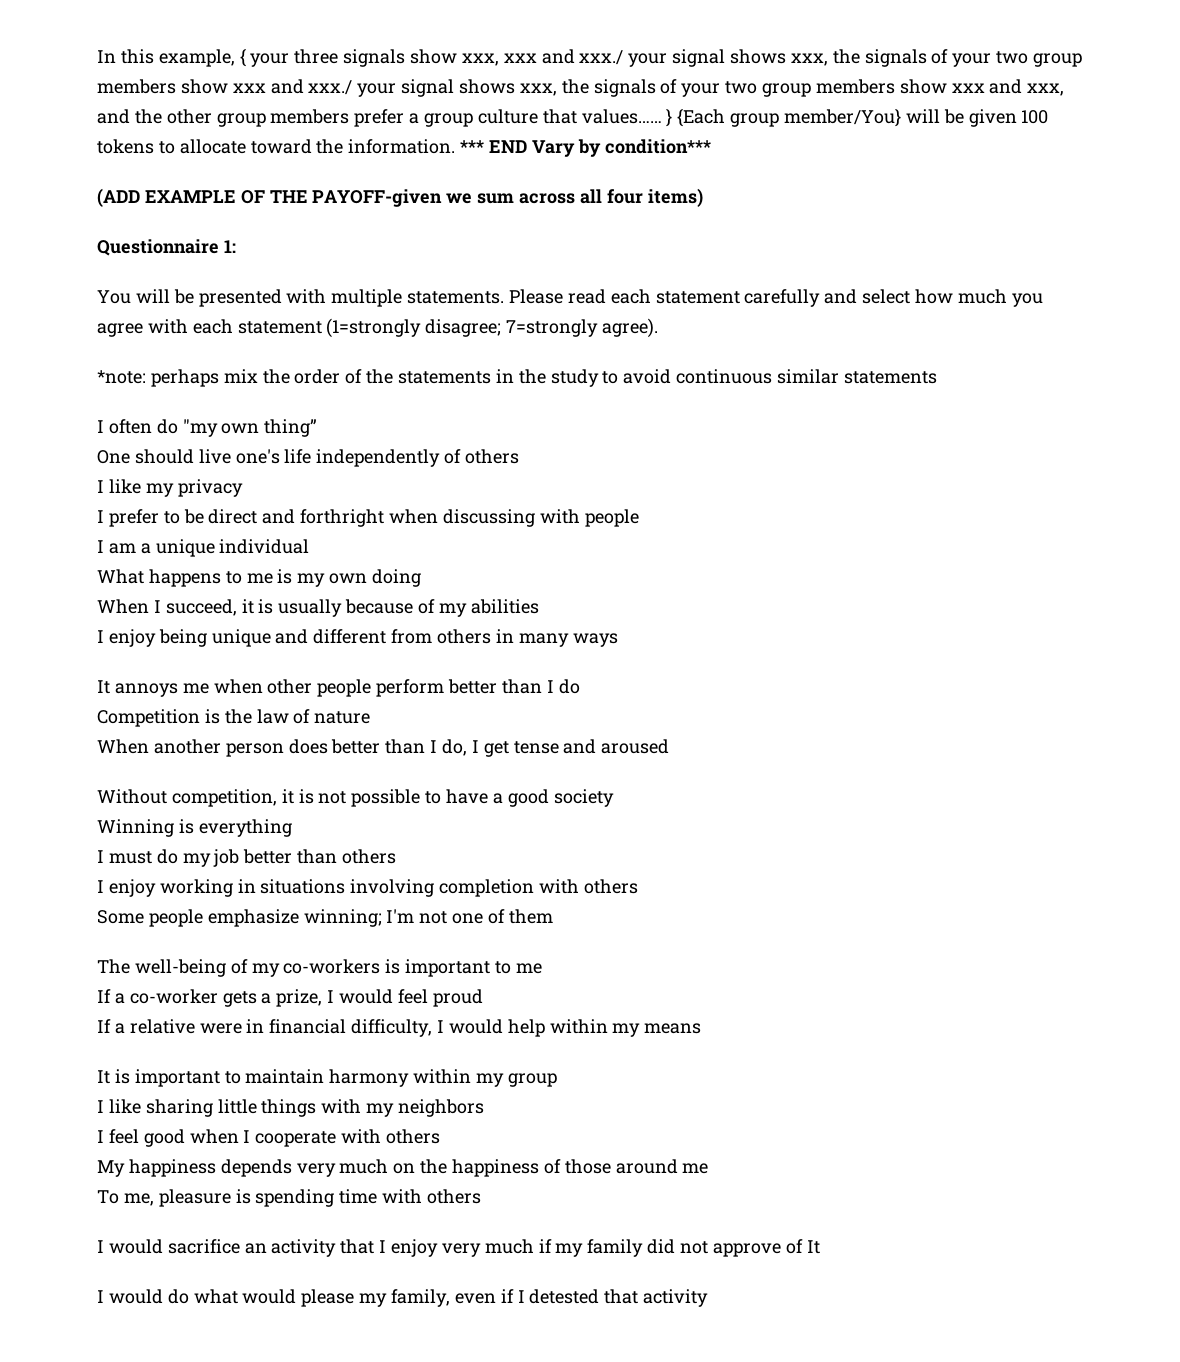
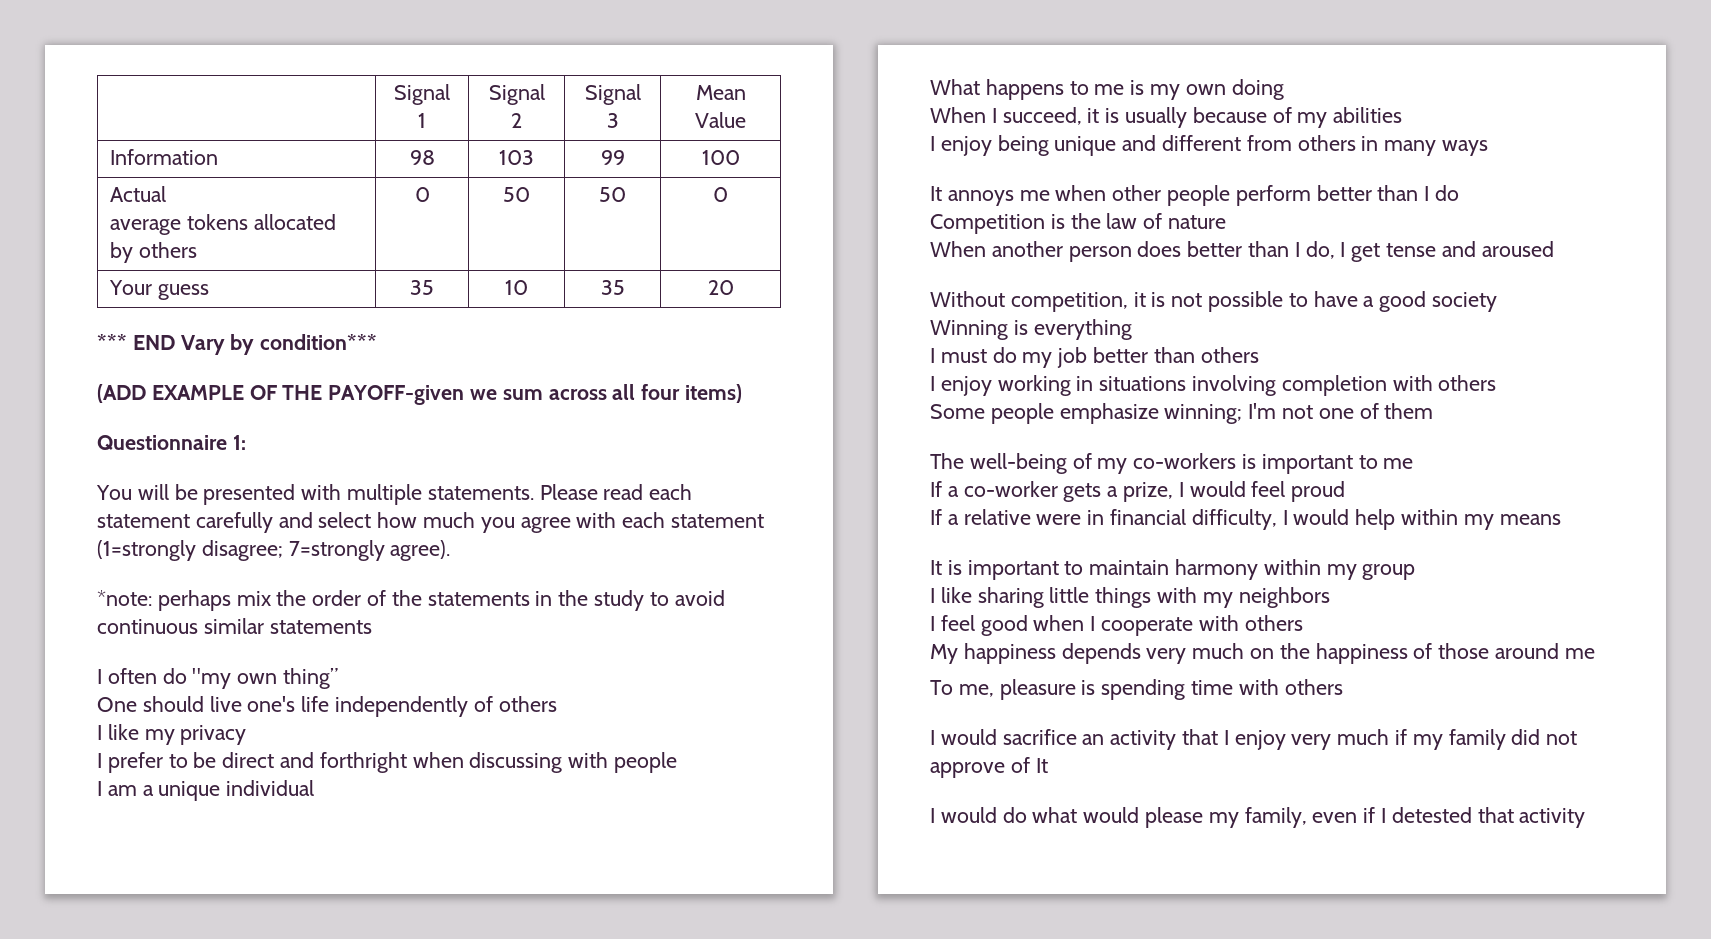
- In this example, { your three signals show xxx, xxx and xxx./ your signal shows xxx, the signals of your two group members show xxx and xxx./ your signal shows xxx, the signals of your two group members show xxx and xxx, and the other group members prefer a group culture that values…… } {Each group member/You} will be given 100 tokens to allocate toward the information. *** END Vary by condition***
+ | Signal 1 | Signal 2 | Signal 3 | Mean Value
+ Information | 98 | 103 | 99 | 100
+ Actual
+ average tokens allocated by others | 0 | 50 | 50 | 0
+ Your guess | 35 | 10 | 35 | 20
+ *** END Vary by condition***

